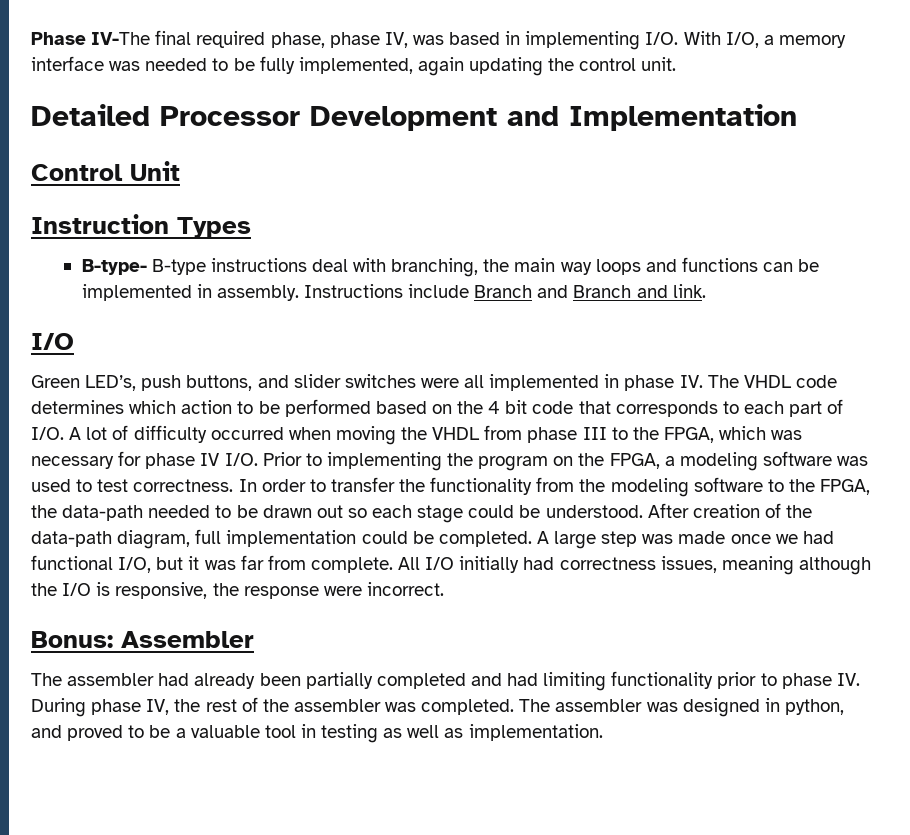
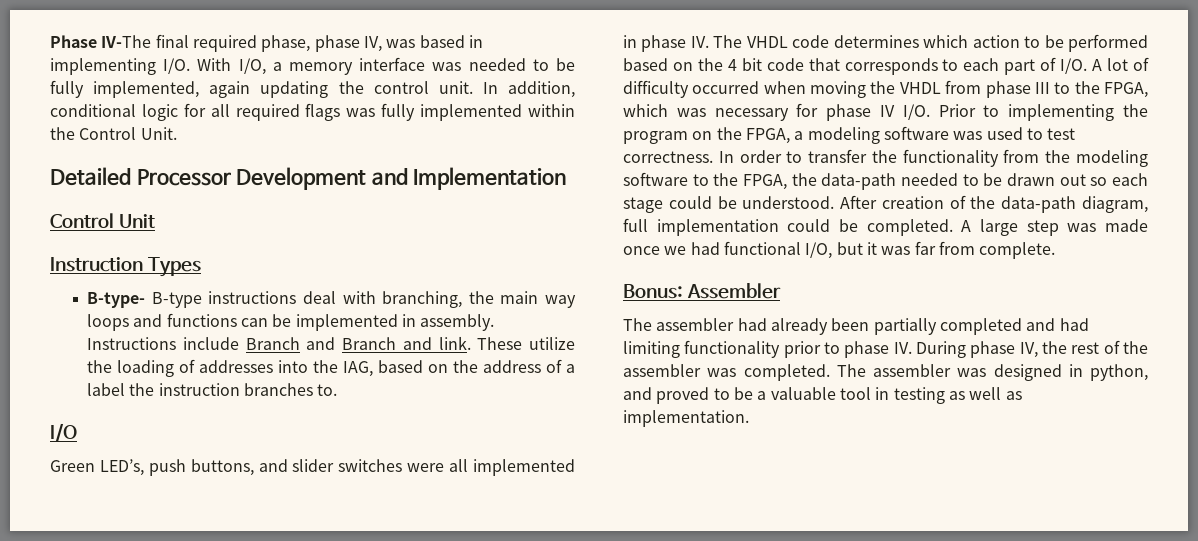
+ In addition, conditional logic for all required flags was fully implemented within the Control Unit.
+ These utilize the loading of addresses into the IAG, based on the address of a label the instruction branches to.
- All I/O initially had correctness issues, meaning although the I/O is responsive, the response were incorrect.

